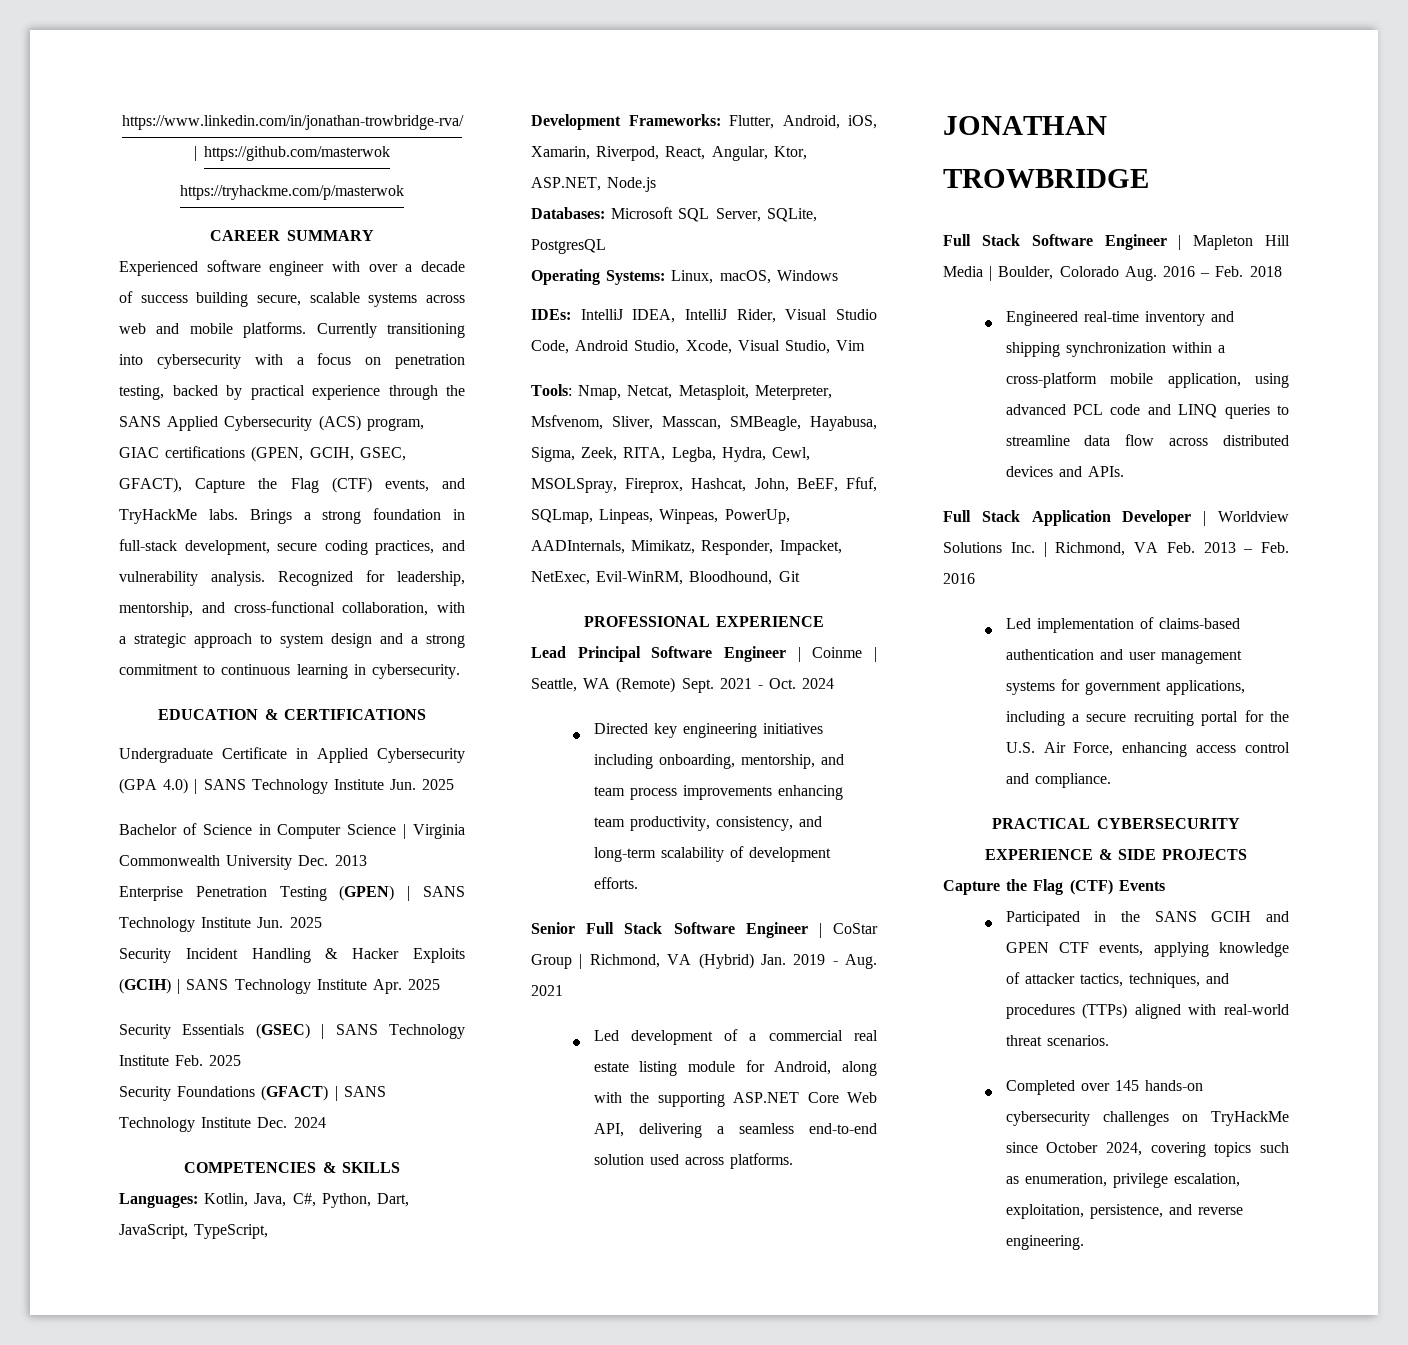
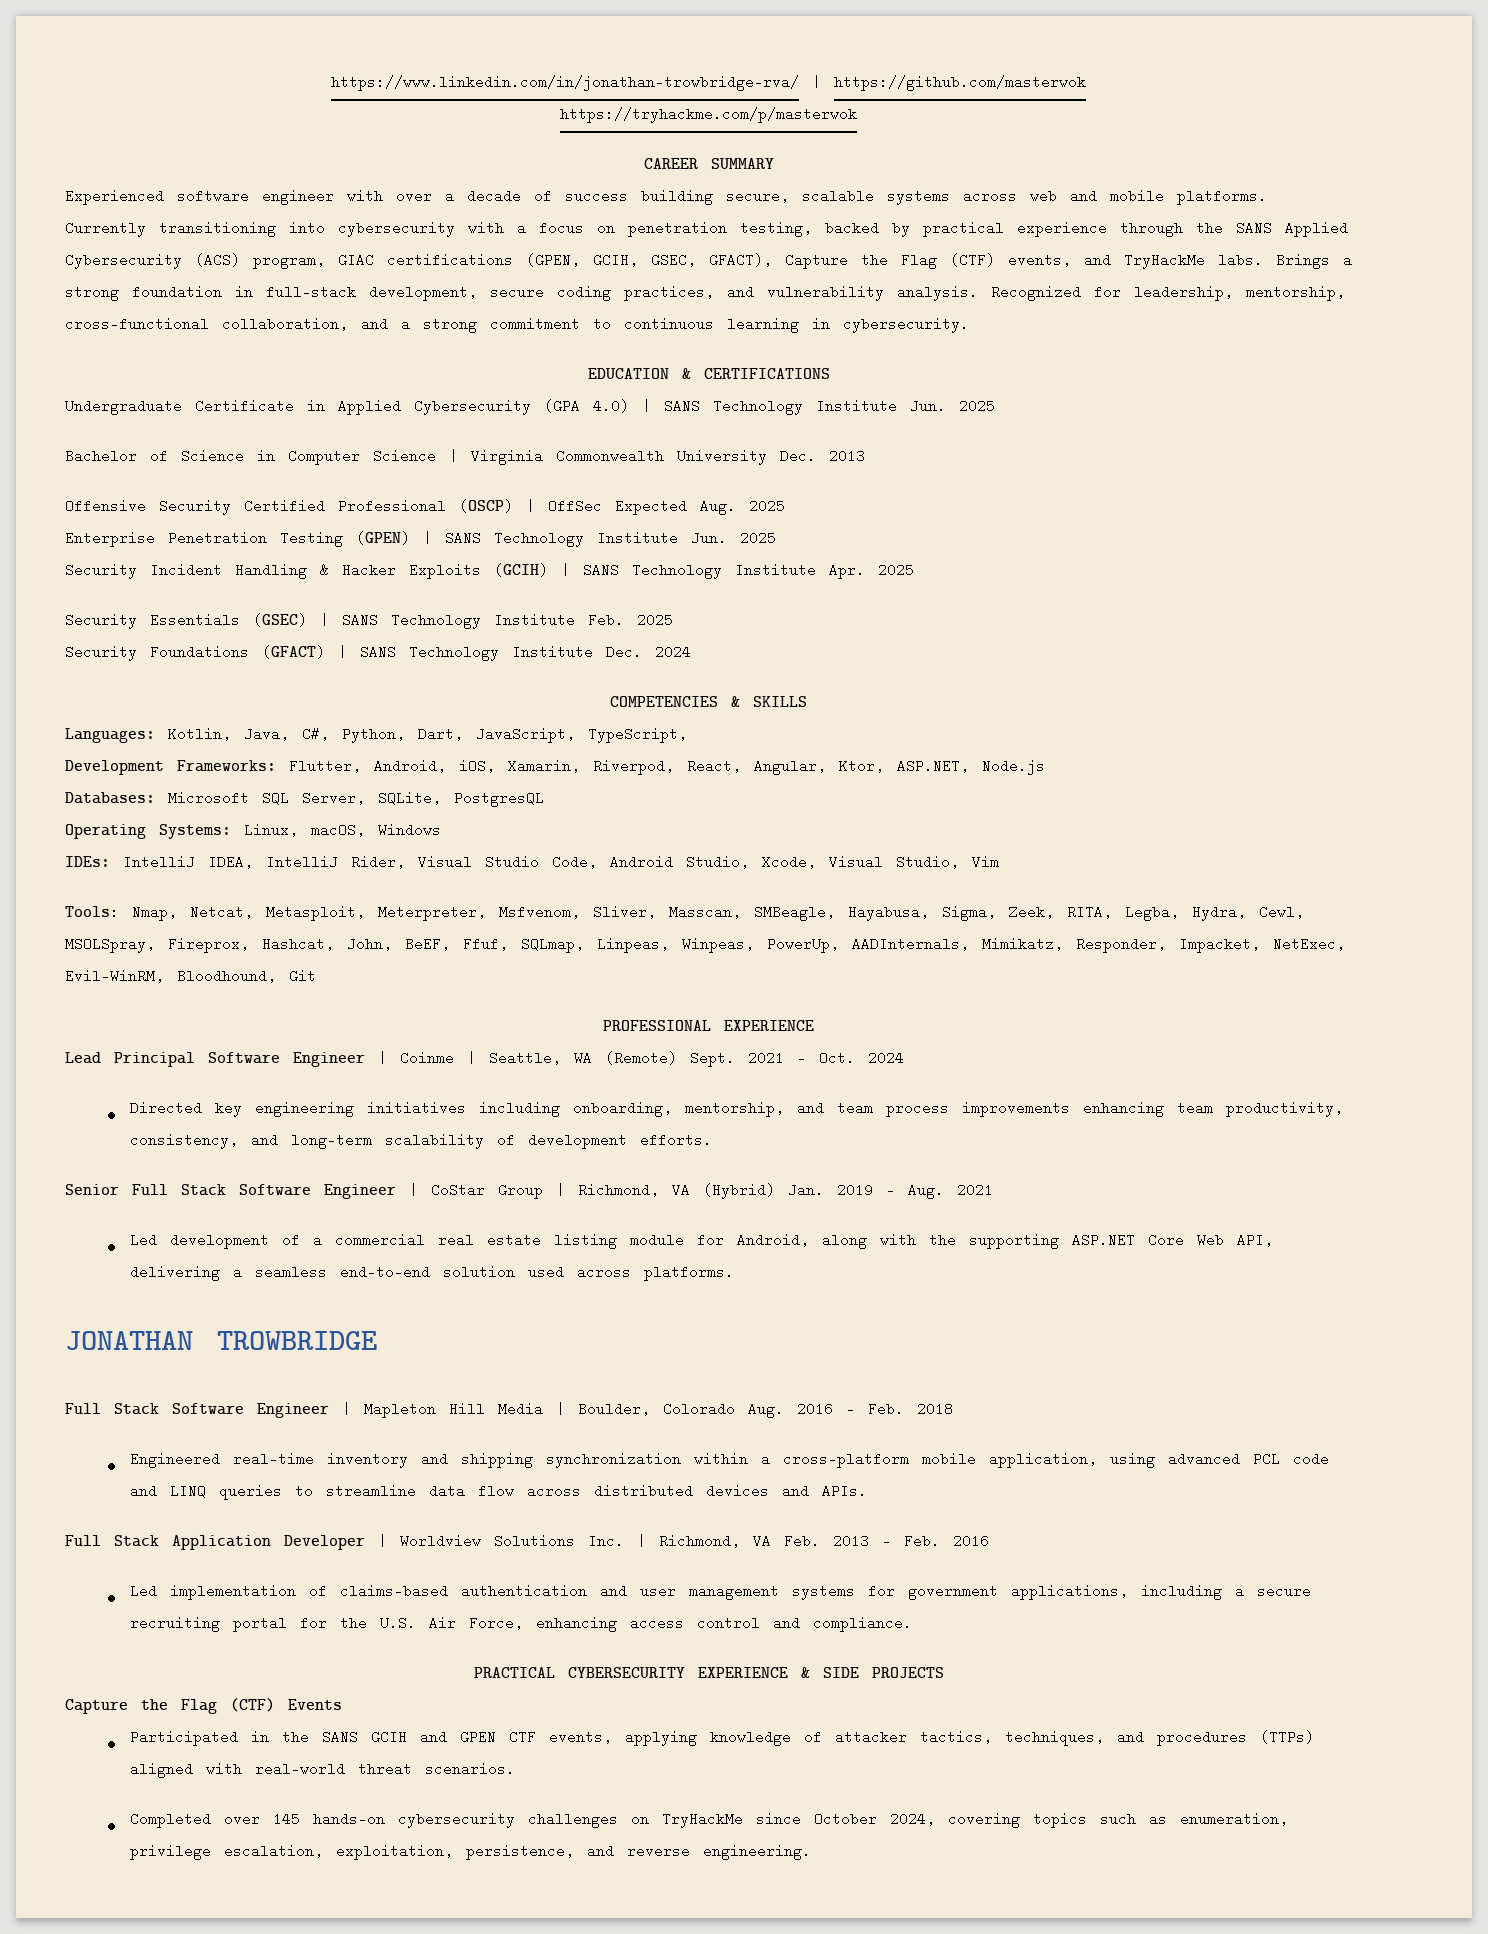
- Recognized for leadership, mentorship, and cross-functional collaboration, with a strategic approach to system design and a strong commitment to continuous learning in cybersecurity.
+ Recognized for leadership, mentorship, cross-functional collaboration, and a strong commitment to continuous learning in cybersecurity.
+ Offensive Security Certified Professional (OSCP) | OffSec Expected Aug. 2025

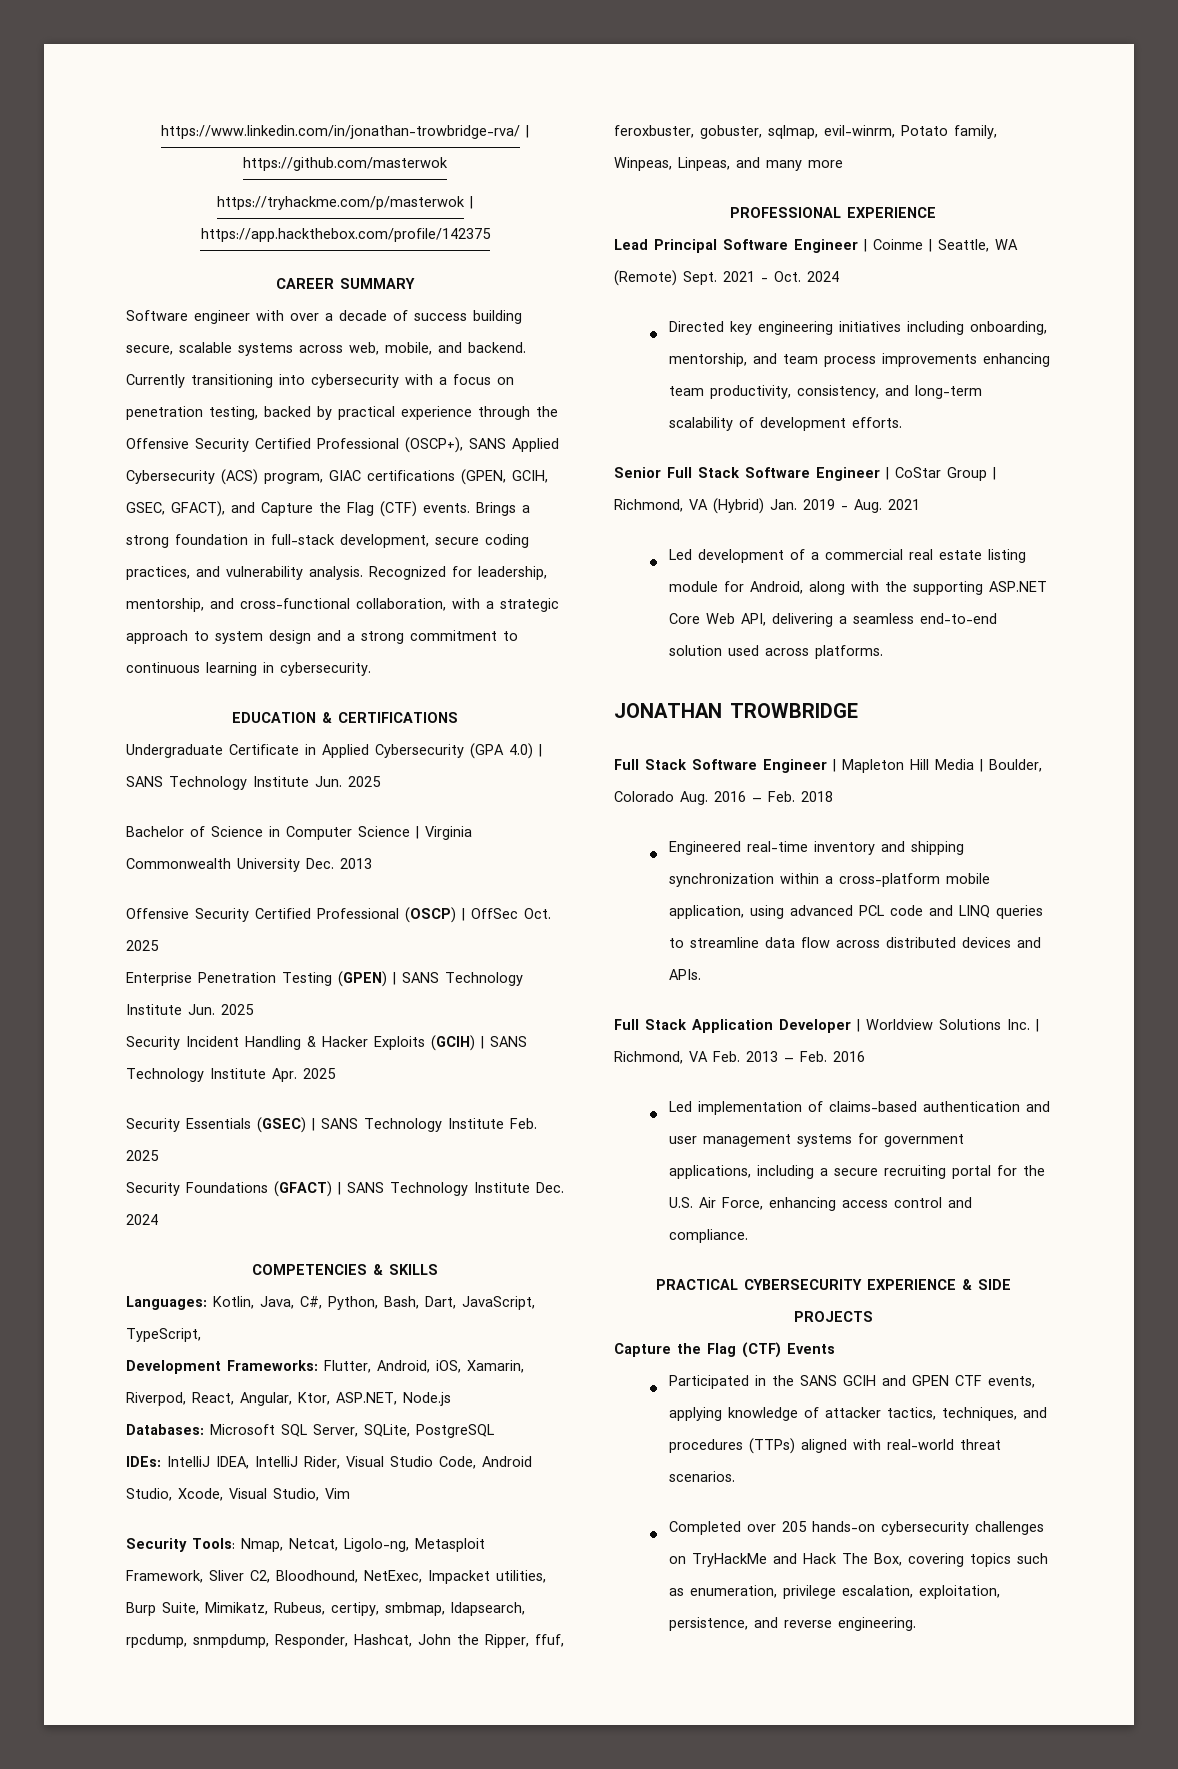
- https://tryhackme.com/p/masterwok
+ https://tryhackme.com/p/masterwok | https://app.hackthebox.com/profile/142375
- Experienced software engineer with over a decade of success building secure, scalable systems across web and mobile platforms.
+ Software engineer with over a decade of success building secure, scalable systems across web, mobile, and backend.
- Currently transitioning into cybersecurity with a focus on penetration testing, backed by practical experience through the SANS Applied Cybersecurity (ACS) program, GIAC certifications (GPEN, GCIH, GSEC, GFACT), Capture the Flag (CTF) events, and TryHackMe labs.
+ Currently transitioning into cybersecurity with a focus on penetration testing, backed by practical experience through the Offensive Security Certified Professional (OSCP+), SANS Applied Cybersecurity (ACS) program, GIAC certifications (GPEN, GCIH, GSEC, GFACT), and Capture the Flag (CTF) events.
- Recognized for leadership, mentorship, cross-functional collaboration, and a strong commitment to continuous learning in cybersecurity.
+ Recognized for leadership, mentorship, and cross-functional collaboration, with a strategic approach to system design and a strong commitment to continuous learning in cybersecurity.
- Offensive Security Certified Professional (OSCP) | OffSec Expected Aug. 2025
+ Offensive Security Certified Professional (OSCP) | OffSec Oct. 2025
- Languages: Kotlin, Java, C#, Python, Dart, JavaScript, TypeScript,
+ Languages: Kotlin, Java, C#, Python, Bash, Dart, JavaScript, TypeScript,
- Databases: Microsoft SQL Server, SQLite, PostgresQL
- Operating Systems: Linux, macOS, Windows
+ Databases: Microsoft SQL Server, SQLite, PostgreSQL
- Tools: Nmap, Netcat, Metasploit, Meterpreter, Msfvenom, Sliver, Masscan, SMBeagle, Hayabusa, Sigma, Zeek, RITA, Legba, Hydra, Cewl, MSOLSpray, Fireprox, Hashcat, John, BeEF, Ffuf, SQLmap, Linpeas, Winpeas, PowerUp, AADInternals, Mimikatz, Responder, Impacket, NetExec, Evil-WinRM, Bloodhound, Git
+ Security Tools: Nmap, Netcat, Ligolo-ng, Metasploit Framework, Sliver C2, Bloodhound, NetExec, Impacket utilities, Burp Suite, Mimikatz, Rubeus, certipy, smbmap, ldapsearch, rpcdump, snmpdump, Responder, Hashcat, John the Ripper, ffuf, feroxbuster, gobuster, sqlmap, evil-winrm, Potato family, Winpeas, Linpeas, and many more
- Completed over 145 hands-on cybersecurity challenges on TryHackMe since October 2024, covering topics such as enumeration, privilege escalation, exploitation, persistence, and reverse engineering.
+ Completed over 205 hands-on cybersecurity challenges on TryHackMe and Hack The Box, covering topics such as enumeration, privilege escalation, exploitation, persistence, and reverse engineering.

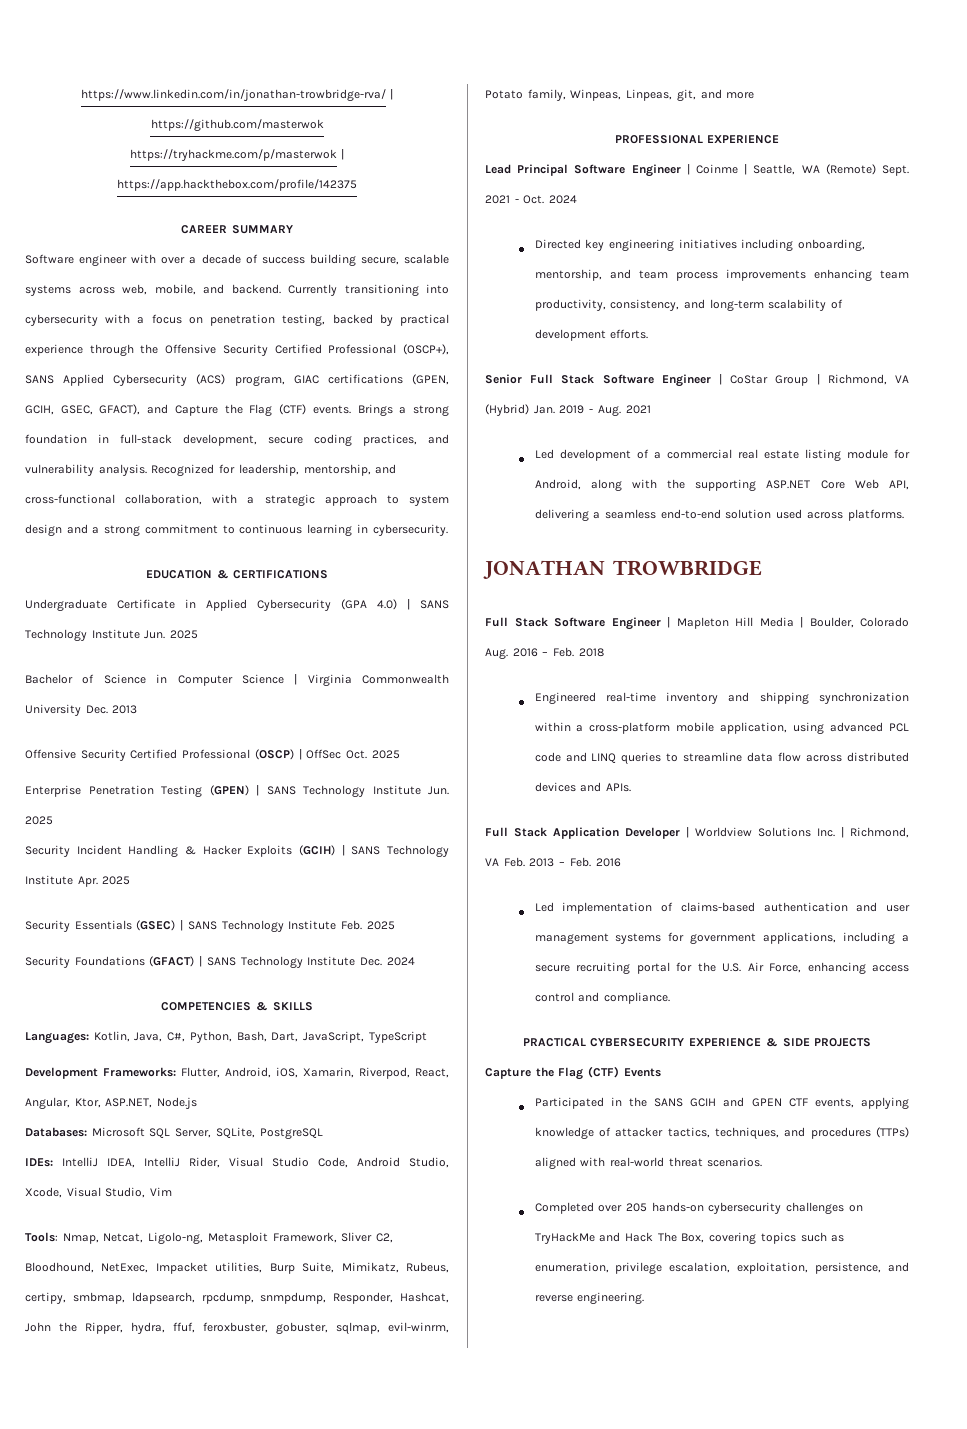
- Languages: Kotlin, Java, C#, Python, Bash, Dart, JavaScript, TypeScript,
+ Languages: Kotlin, Java, C#, Python, Bash, Dart, JavaScript, TypeScript
- Security Tools: Nmap, Netcat, Ligolo-ng, Metasploit Framework, Sliver C2, Bloodhound, NetExec, Impacket utilities, Burp Suite, Mimikatz, Rubeus, certipy, smbmap, ldapsearch, rpcdump, snmpdump, Responder, Hashcat, John the Ripper, ffuf, feroxbuster, gobuster, sqlmap, evil-winrm, Potato family, Winpeas, Linpeas, and many more
+ Tools: Nmap, Netcat, Ligolo-ng, Metasploit Framework, Sliver C2, Bloodhound, NetExec, Impacket utilities, Burp Suite, Mimikatz, Rubeus, certipy, smbmap, ldapsearch, rpcdump, snmpdump, Responder, Hashcat, John the Ripper, hydra, ffuf, feroxbuster, gobuster, sqlmap, evil-winrm, Potato family, Winpeas, Linpeas, git, and more

